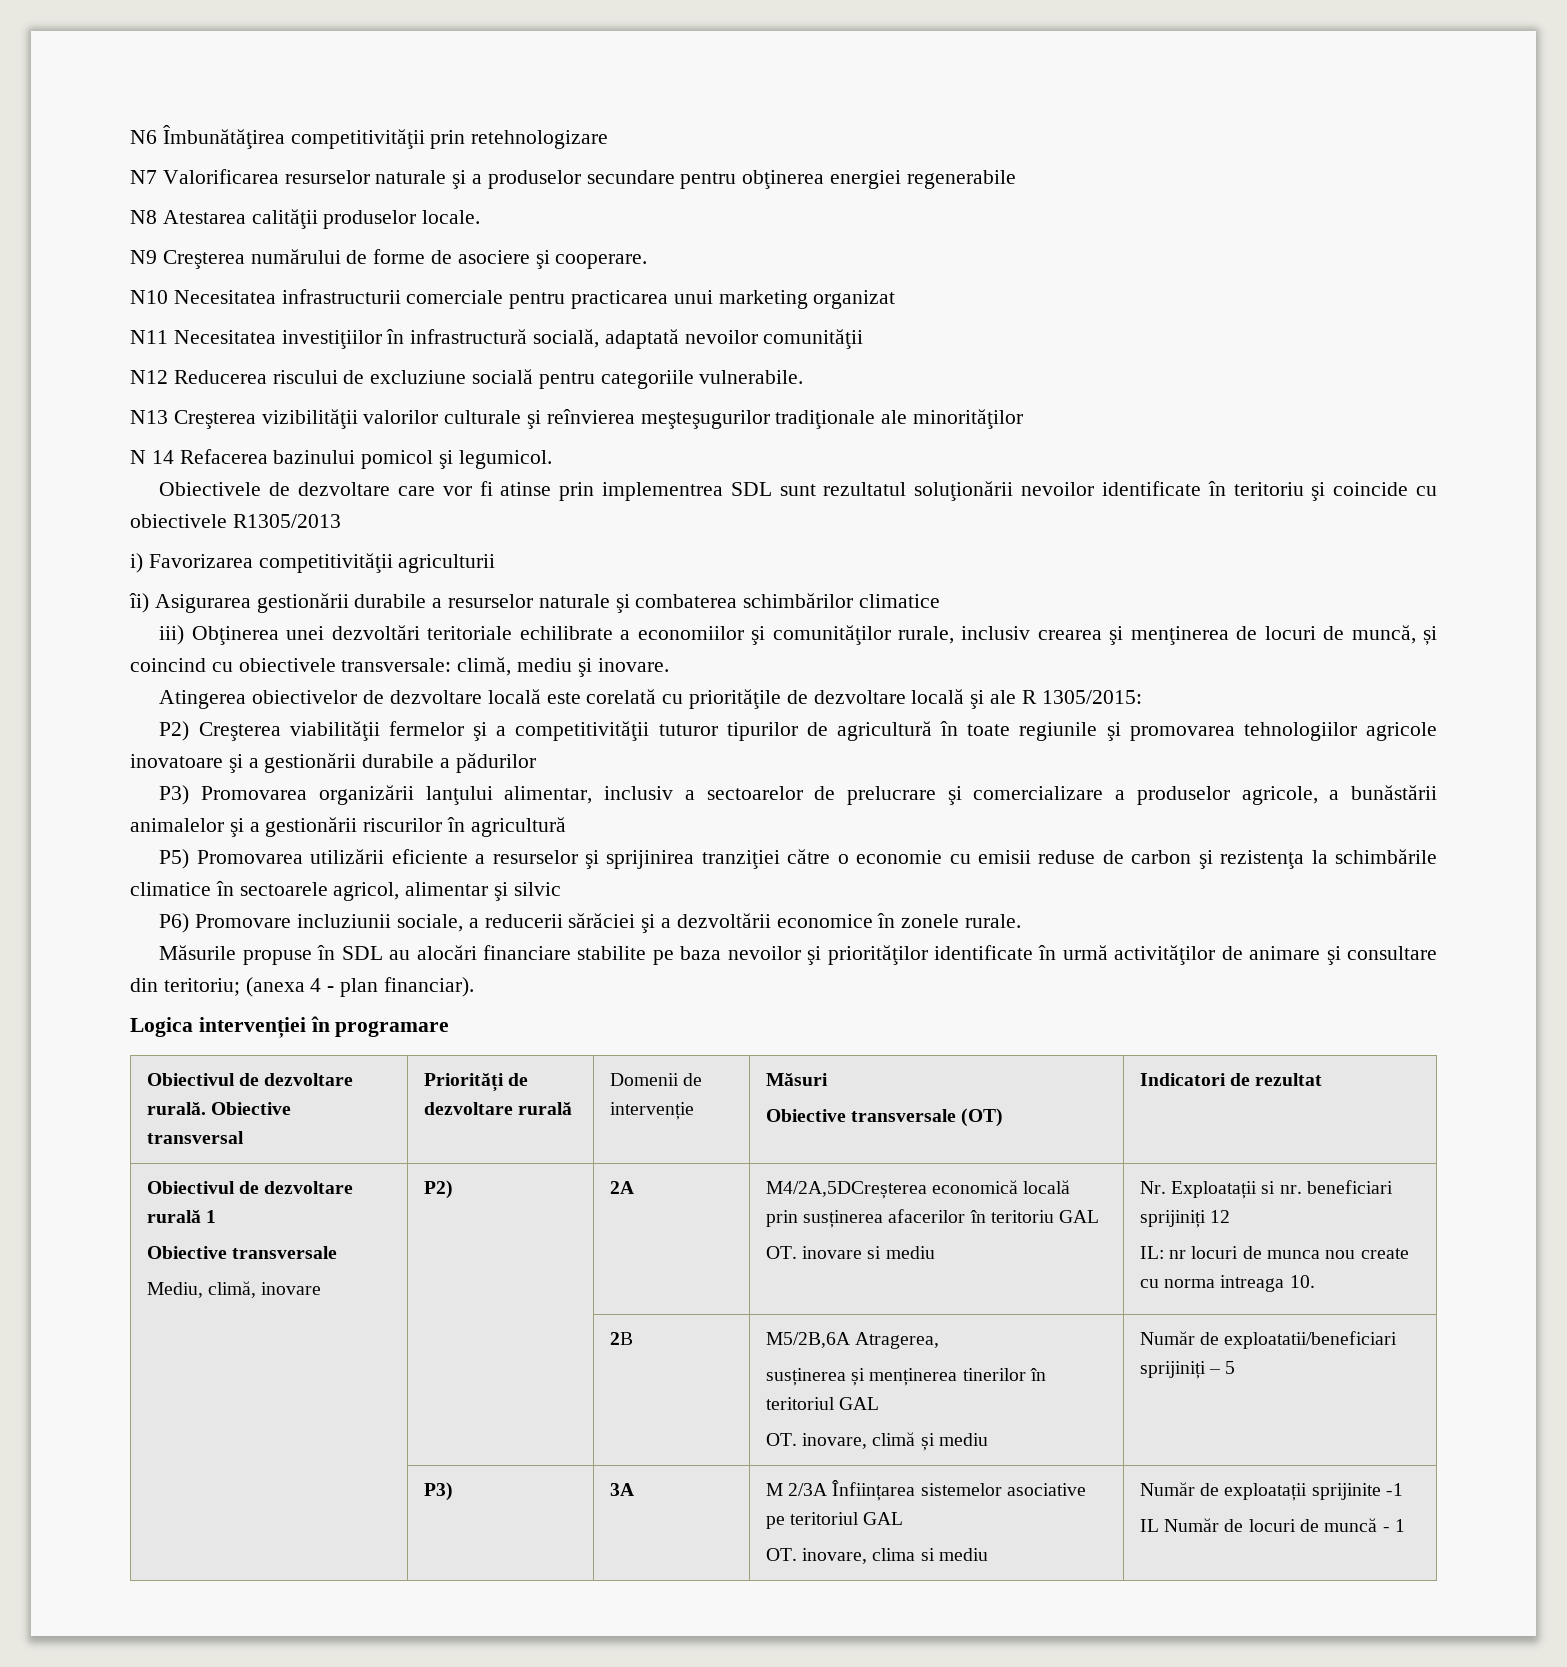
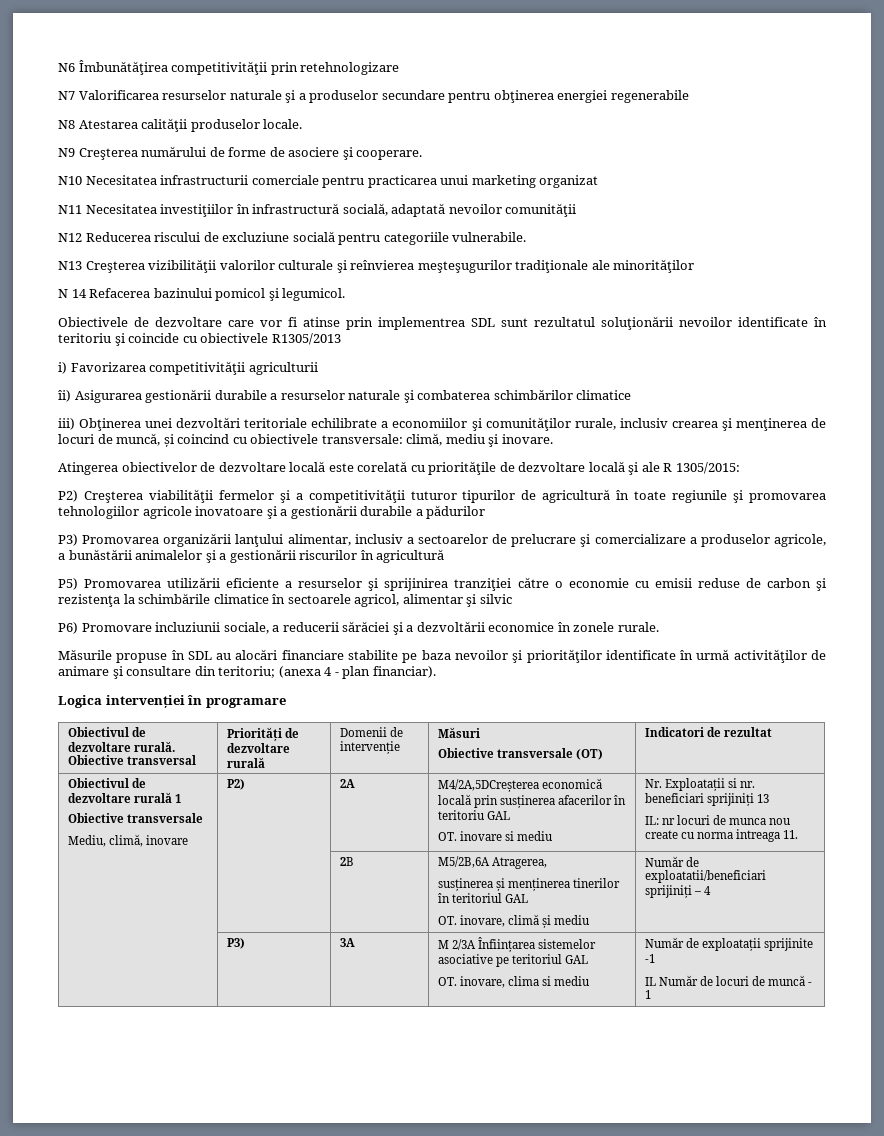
- Nr. Exploatații si nr. beneficiari sprijiniți 12
+ Nr. Exploatații si nr. beneficiari sprijiniți 13
- IL: nr locuri de munca nou create cu norma intreaga 10.
+ IL: nr locuri de munca nou create cu norma intreaga 11.
  | | 2B | M5/2B,6A Atragerea,
  susținerea și menținerea tinerilor în teritoriul GAL
- OT. inovare, climă și mediu | Număr de exploatatii/beneficiari sprijiniți – 5
+ OT. inovare, climă și mediu | Număr de exploatatii/beneficiari sprijiniți – 4

